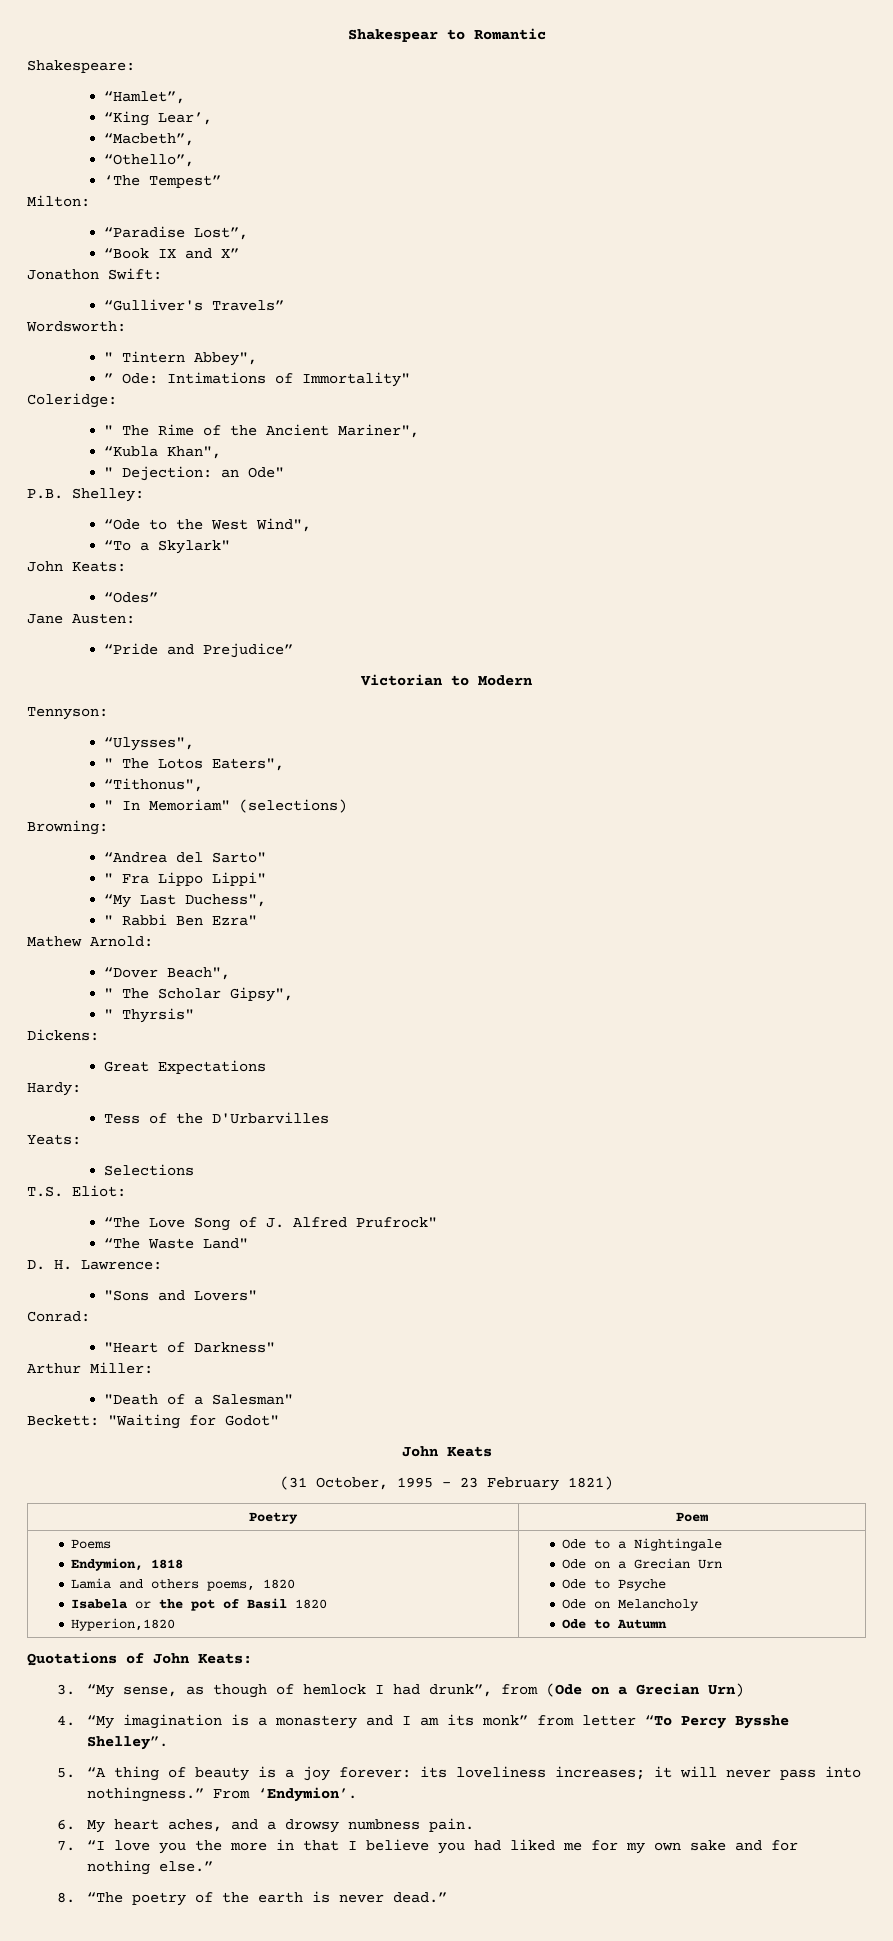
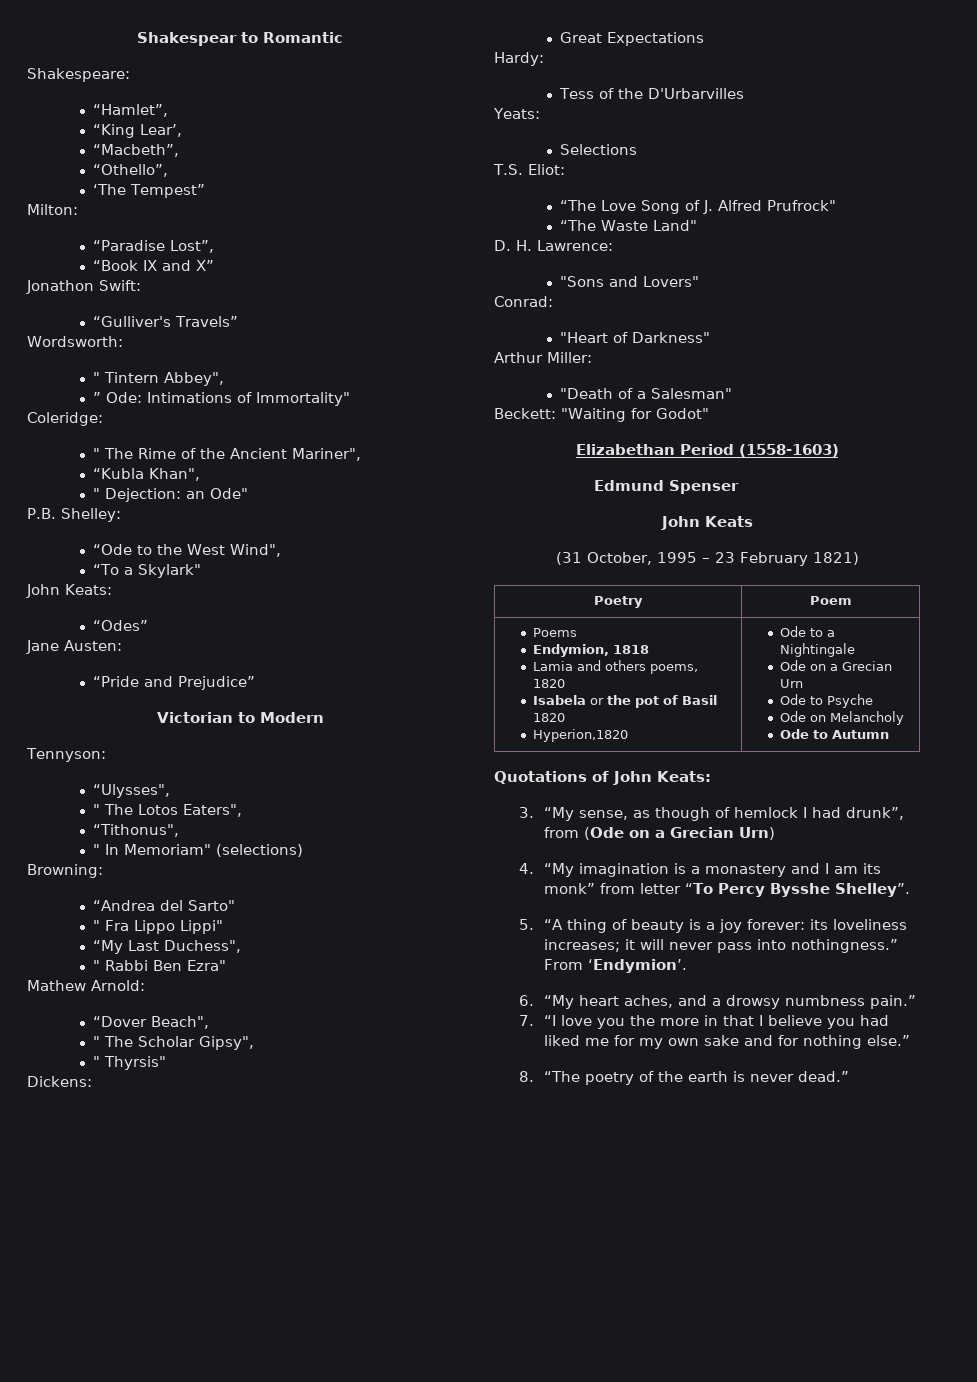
+ Elizabethan Period (1558-1603)
+ Edmund Spenser
- 6. My heart aches, and a drowsy numbness pain.
+ 6. “My heart aches, and a drowsy numbness pain.”

